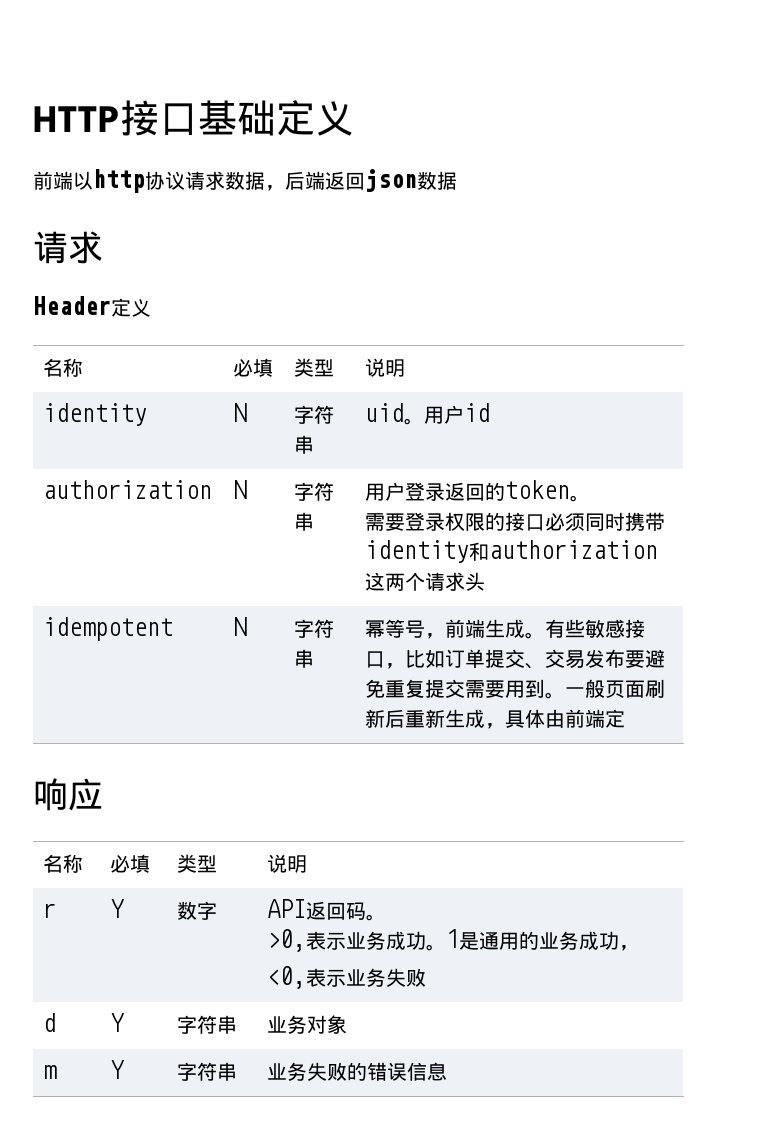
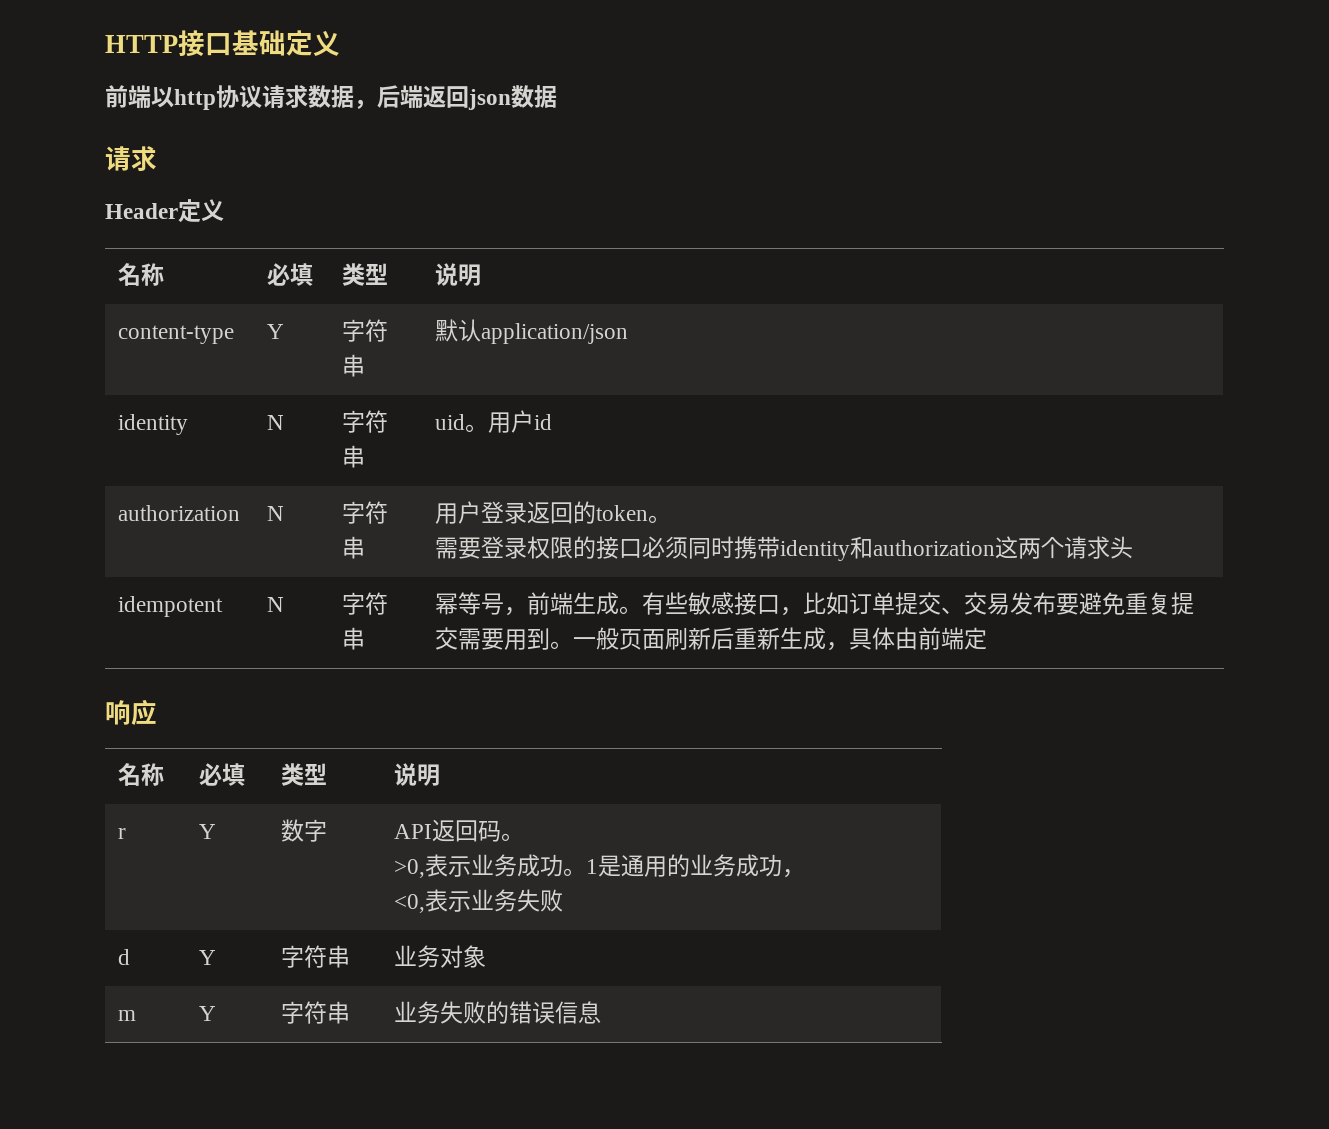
+ content-type | Y | 字符串 | 默认application/json

